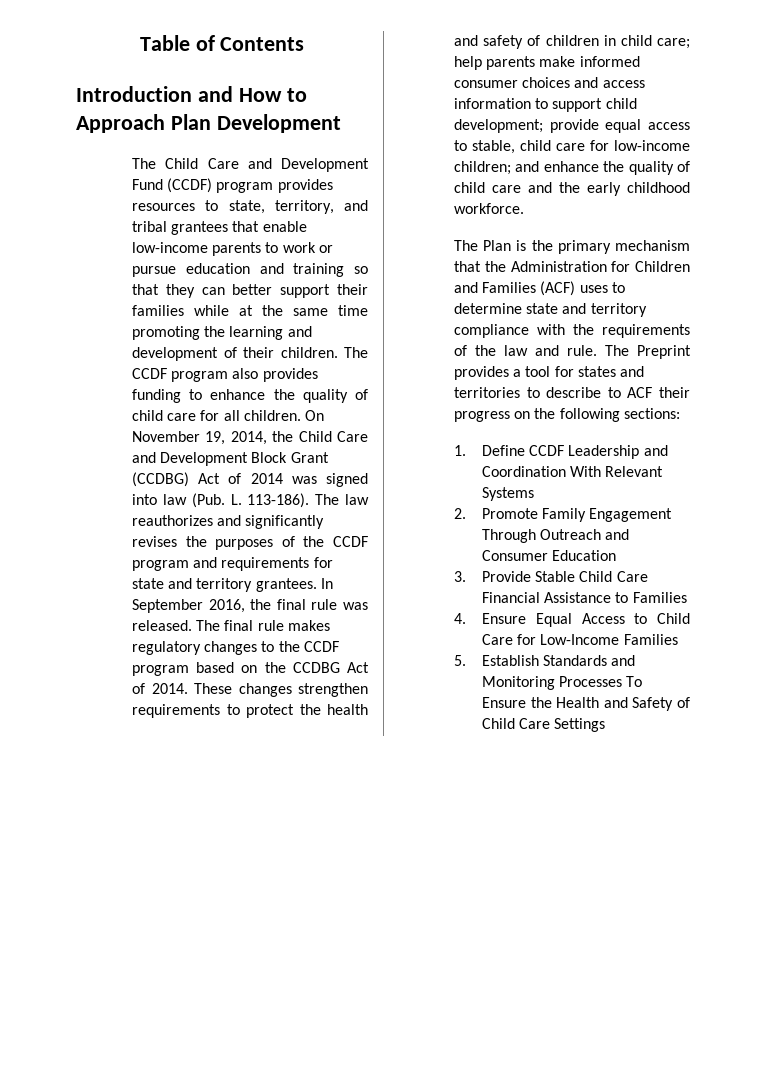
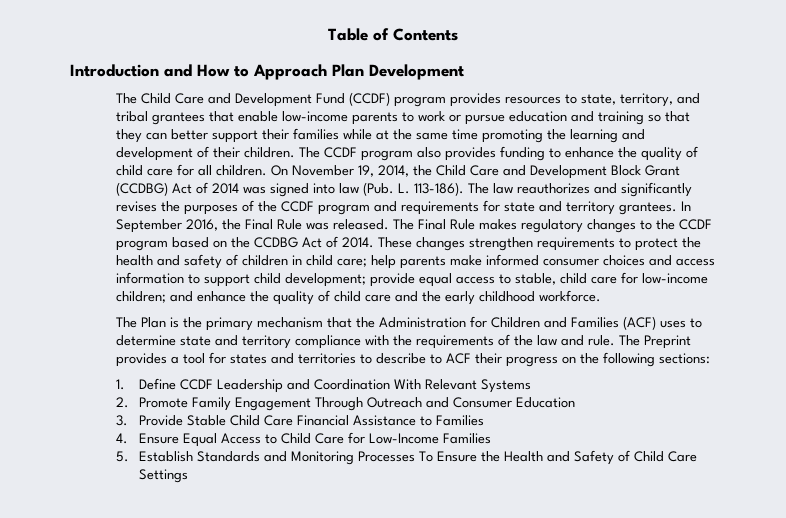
- In September 2016, the final rule was released.
+ In September 2016, the Final Rule was released.
- The final rule makes regulatory changes to the CCDF program based on the CCDBG Act of 2014.
+ The Final Rule makes regulatory changes to the CCDF program based on the CCDBG Act of 2014.

